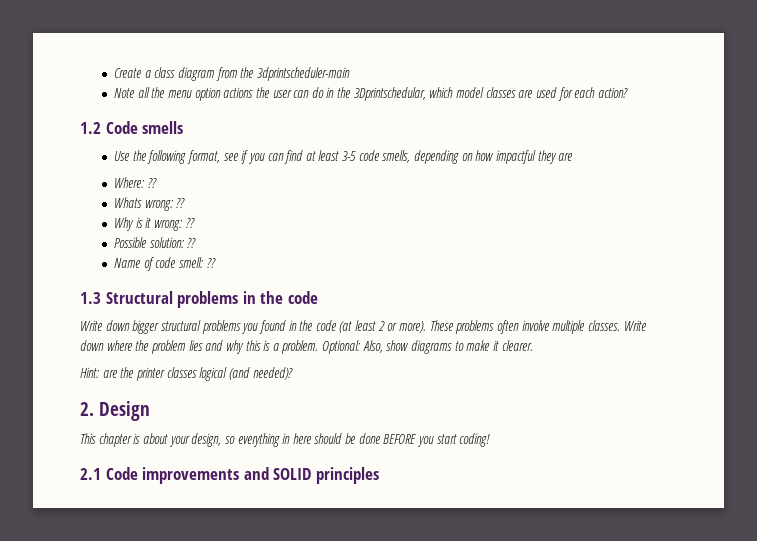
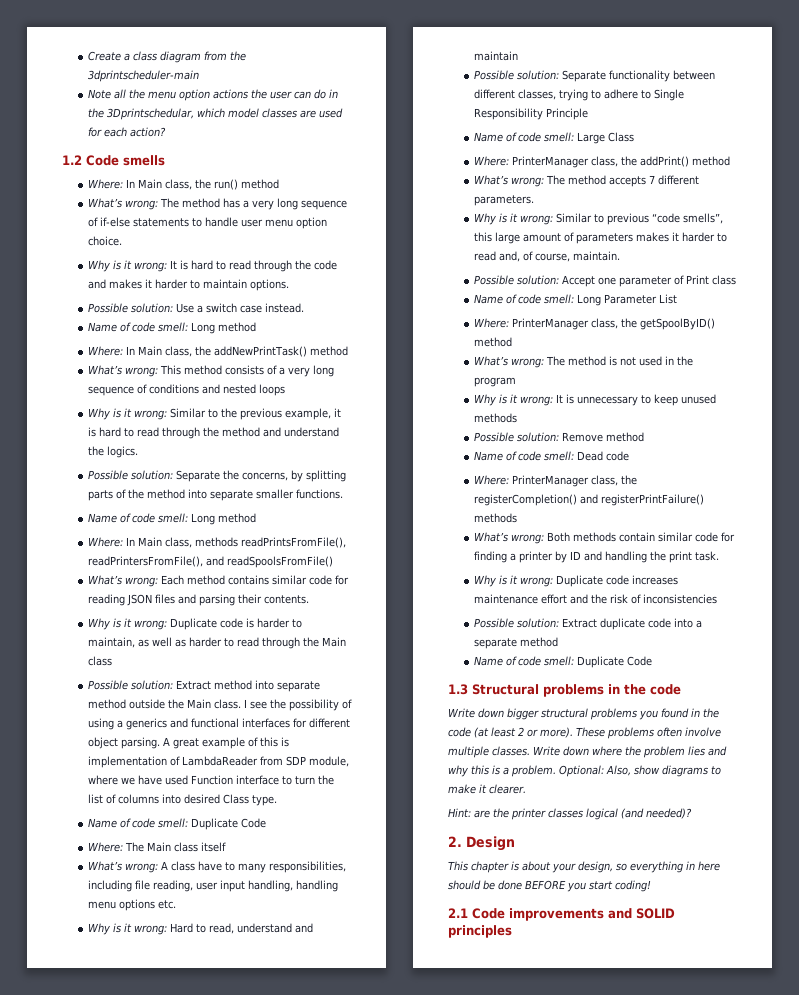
- Use the following format, see if you can find at least 3-5 code smells, depending on how impactful they are
- Where: ??
- Whats wrong: ??
- Why is it wrong: ??
- Possible solution: ??
- Name of code smell: ??
+ Where: In Main class, the run() method
+ What’s wrong: The method has a very long sequence of if-else statements to handle user menu option choice.
+ Why is it wrong: It is hard to read through the code and makes it harder to maintain options.
+ Possible solution: Use a switch case instead.
+ Name of code smell: Long method
+ Where: In Main class, the addNewPrintTask() method
+ What’s wrong: This method consists of a very long sequence of conditions and nested loops
+ Why is it wrong: Similar to the previous example, it is hard to read through the method and understand the logics.
+ Possible solution: Separate the concerns, by splitting parts of the method into separate smaller functions.
+ Name of code smell: Long method
+ Where: In Main class, methods readPrintsFromFile(), readPrintersFromFile(), and readSpoolsFromFile()
+ What’s wrong: Each method contains similar code for reading JSON files and parsing their contents.
+ Why is it wrong: Duplicate code is harder to maintain, as well as harder to read through the Main class
+ Possible solution: Extract method into separate method outside the Main class. I see the possibility of using a generics and functional interfaces for different object parsing. A great example of this is implementation of LambdaReader from SDP module, where we have used Function interface to turn the list of columns into desired Class type.
+ Name of code smell: Duplicate Code
+ Where: The Main class itself
+ What’s wrong: A class have to many responsibilities, including file reading, user input handling, handling menu options etc.
+ Why is it wrong: Hard to read, understand and maintain
+ Possible solution: Separate functionality between different classes, trying to adhere to Single Responsibility Principle
+ Name of code smell: Large Class
+ Where: PrinterManager class, the addPrint() method
+ What’s wrong: The method accepts 7 different parameters.
+ Why is it wrong: Similar to previous “code smells”, this large amount of parameters makes it harder to read and, of course, maintain.
+ Possible solution: Accept one parameter of Print class
+ Name of code smell: Long Parameter List
+ Where: PrinterManager class, the getSpoolByID() method
+ What’s wrong: The method is not used in the program
+ Why is it wrong: It is unnecessary to keep unused methods
+ Possible solution: Remove method
+ Name of code smell: Dead code
+ Where: PrinterManager class, the registerCompletion() and registerPrintFailure() methods
+ What’s wrong: Both methods contain similar code for finding a printer by ID and handling the print task.
+ Why is it wrong: Duplicate code increases maintenance effort and the risk of inconsistencies
+ Possible solution: Extract duplicate code into a separate method
+ Name of code smell: Duplicate Code

